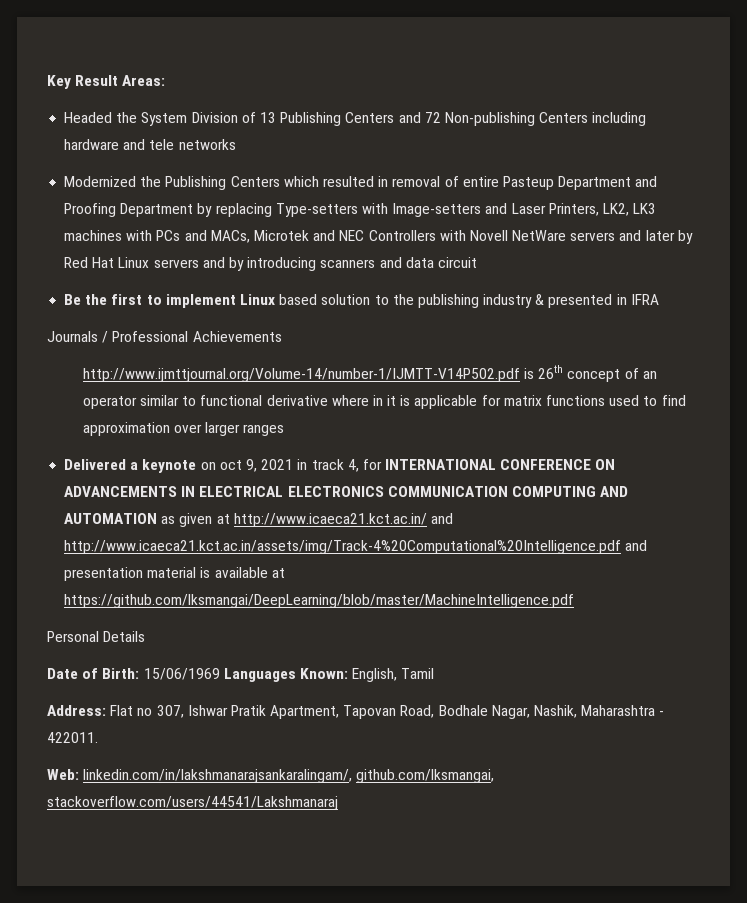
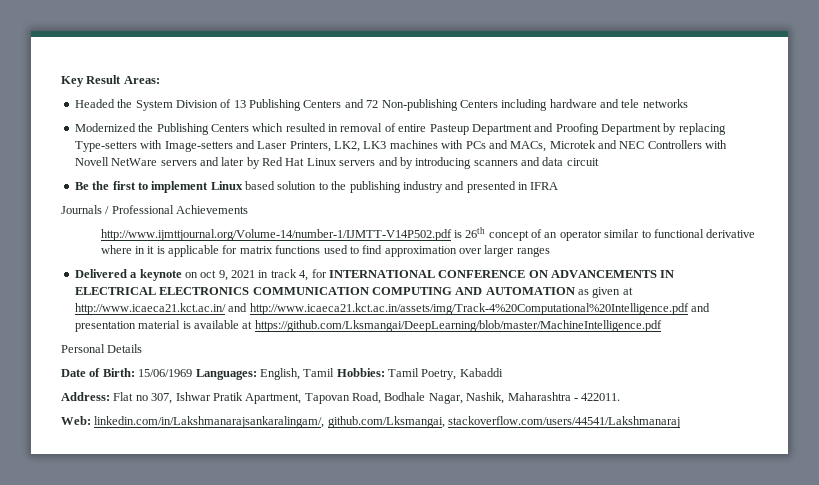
- Be the first to implement Linux based solution to the publishing industry & presented in IFRA
+ Be the first to implement Linux based solution to the publishing industry and presented in IFRA
- Delivered a keynote on oct 9, 2021 in track 4, for INTERNATIONAL CONFERENCE ON ADVANCEMENTS IN ELECTRICAL ELECTRONICS COMMUNICATION COMPUTING AND AUTOMATION as given at http://www.icaeca21.kct.ac.in/ and http://www.icaeca21.kct.ac.in/assets/img/Track-4%20Computational%20Intelligence.pdf and presentation material is available at https://github.com/lksmangai/DeepLearning/blob/master/MachineIntelligence.pdf
+ Delivered a keynote on oct 9, 2021 in track 4, for INTERNATIONAL CONFERENCE ON ADVANCEMENTS IN ELECTRICAL ELECTRONICS COMMUNICATION COMPUTING AND AUTOMATION as given at http://www.icaeca21.kct.ac.in/ and http://www.icaeca21.kct.ac.in/assets/img/Track-4%20Computational%20Intelligence.pdf and presentation material is available at https://github.com/Lksmangai/DeepLearning/blob/master/MachineIntelligence.pdf
- Date of Birth: 15/06/1969 Languages Known: English, Tamil
+ Date of Birth: 15/06/1969 Languages: English, Tamil Hobbies: Tamil Poetry, Kabaddi
- Web: linkedin.com/in/lakshmanarajsankaralingam/, github.com/lksmangai, stackoverflow.com/users/44541/Lakshmanaraj
+ Web: linkedin.com/in/Lakshmanarajsankaralingam/, github.com/Lksmangai, stackoverflow.com/users/44541/Lakshmanaraj

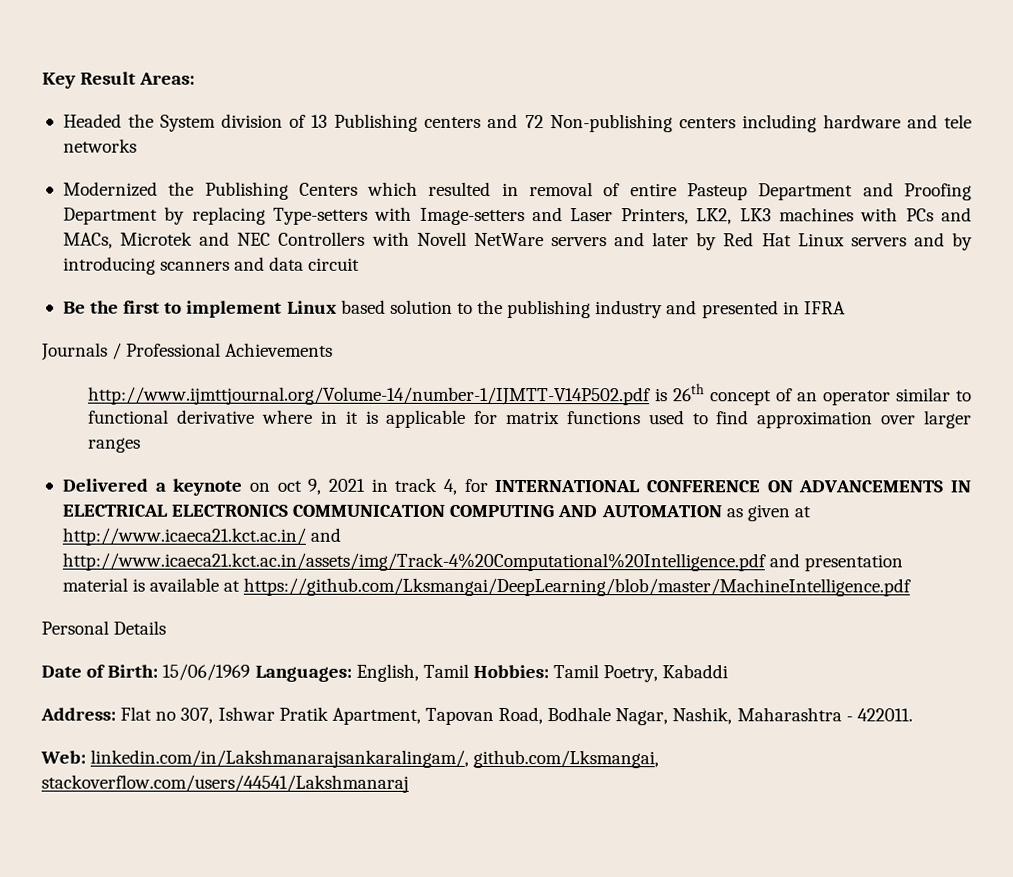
- Headed the System Division of 13 Publishing Centers and 72 Non-publishing Centers including hardware and tele networks
+ Headed the System division of 13 Publishing centers and 72 Non-publishing centers including hardware and tele networks

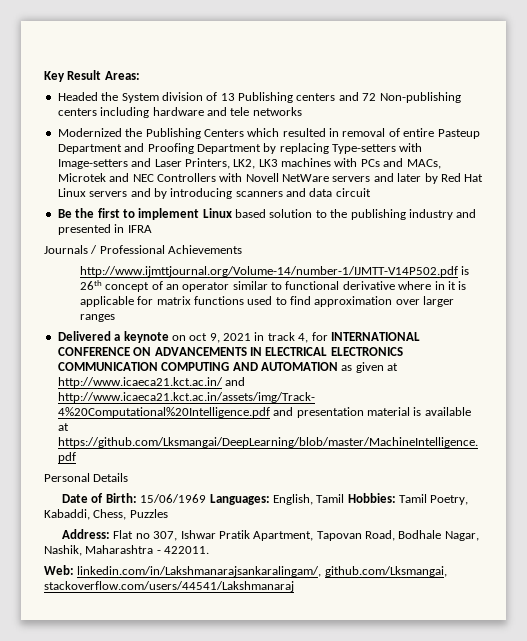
- Date of Birth: 15/06/1969 Languages: English, Tamil Hobbies: Tamil Poetry, Kabaddi
+ Date of Birth: 15/06/1969 Languages: English, Tamil Hobbies: Tamil Poetry, Kabaddi, Chess, Puzzles

